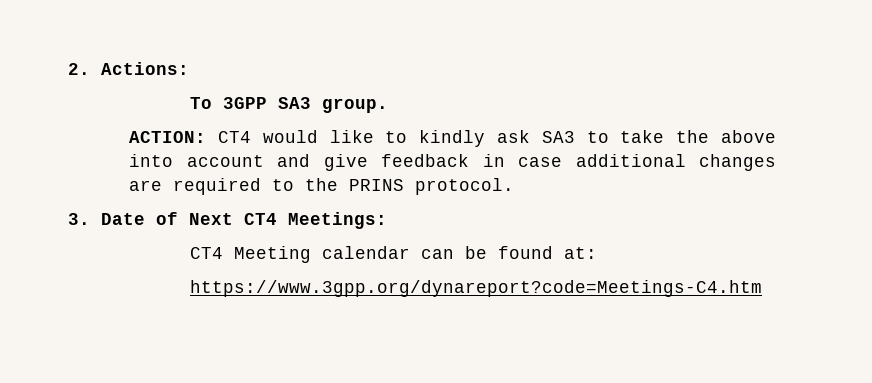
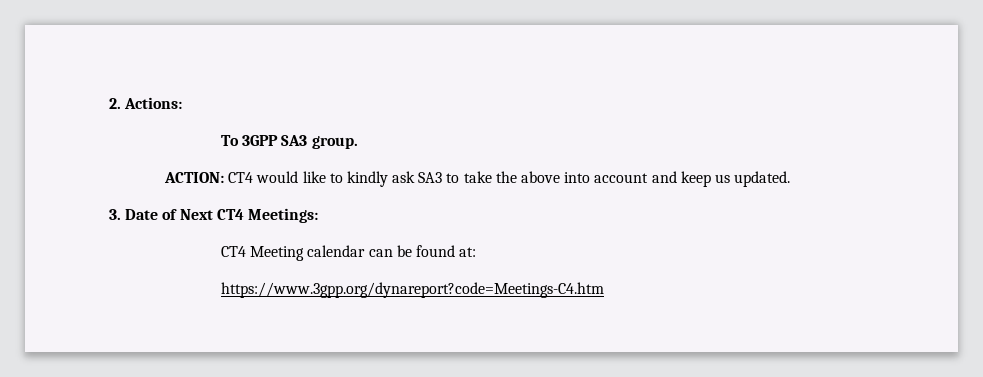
- ACTION: CT4 would like to kindly ask SA3 to take the above into account and give feedback in case additional changes are required to the PRINS protocol.
+ ACTION: CT4 would like to kindly ask SA3 to take the above into account and keep us updated.

